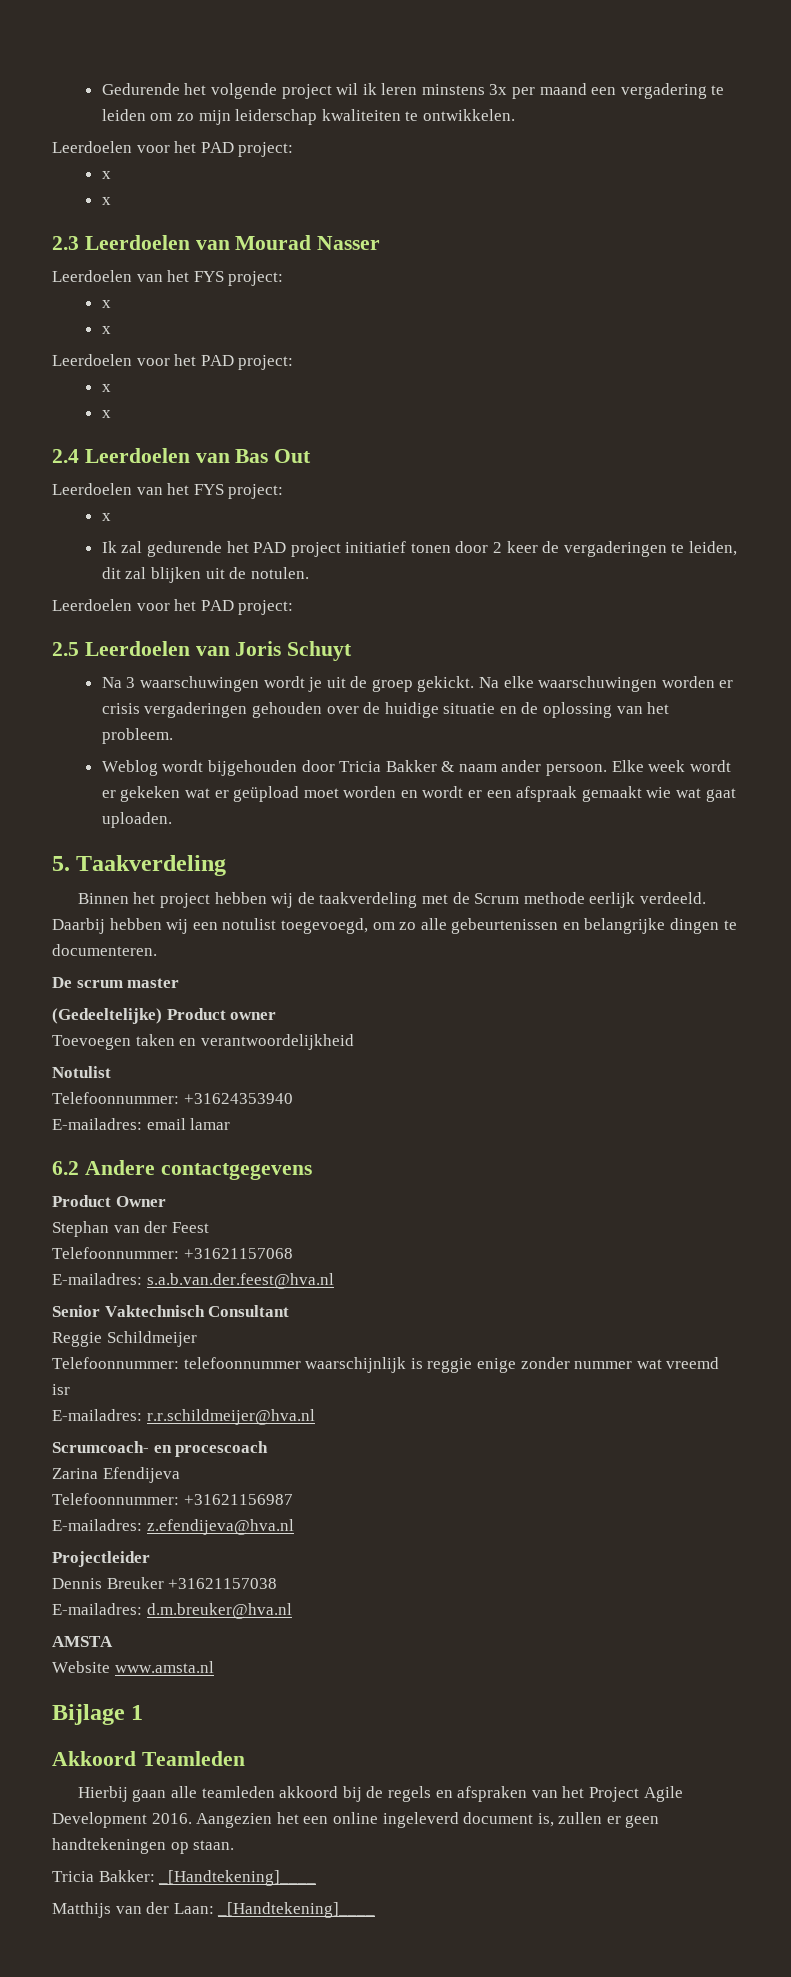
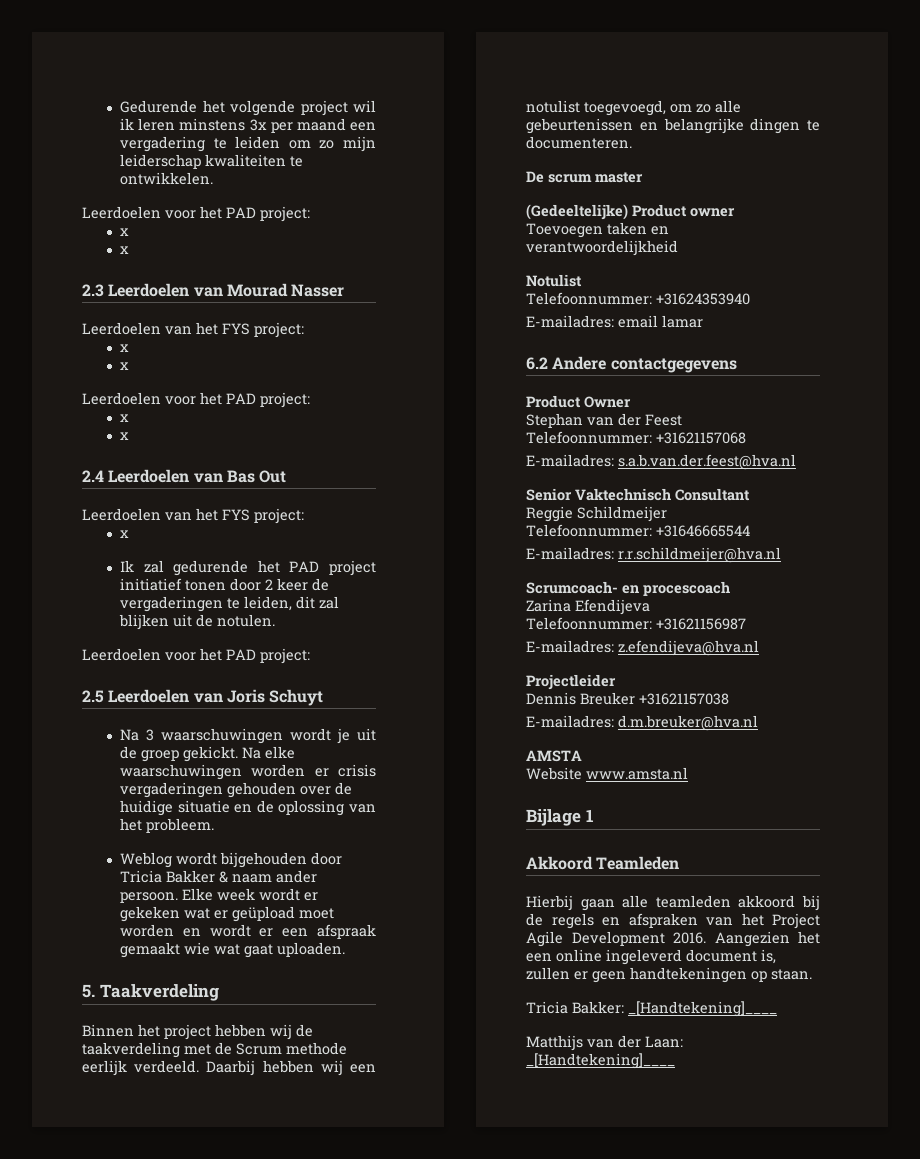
- Telefoonnummer: telefoonnummer waarschijnlijk is reggie enige zonder nummer wat vreemd isr
+ Telefoonnummer: +31646665544

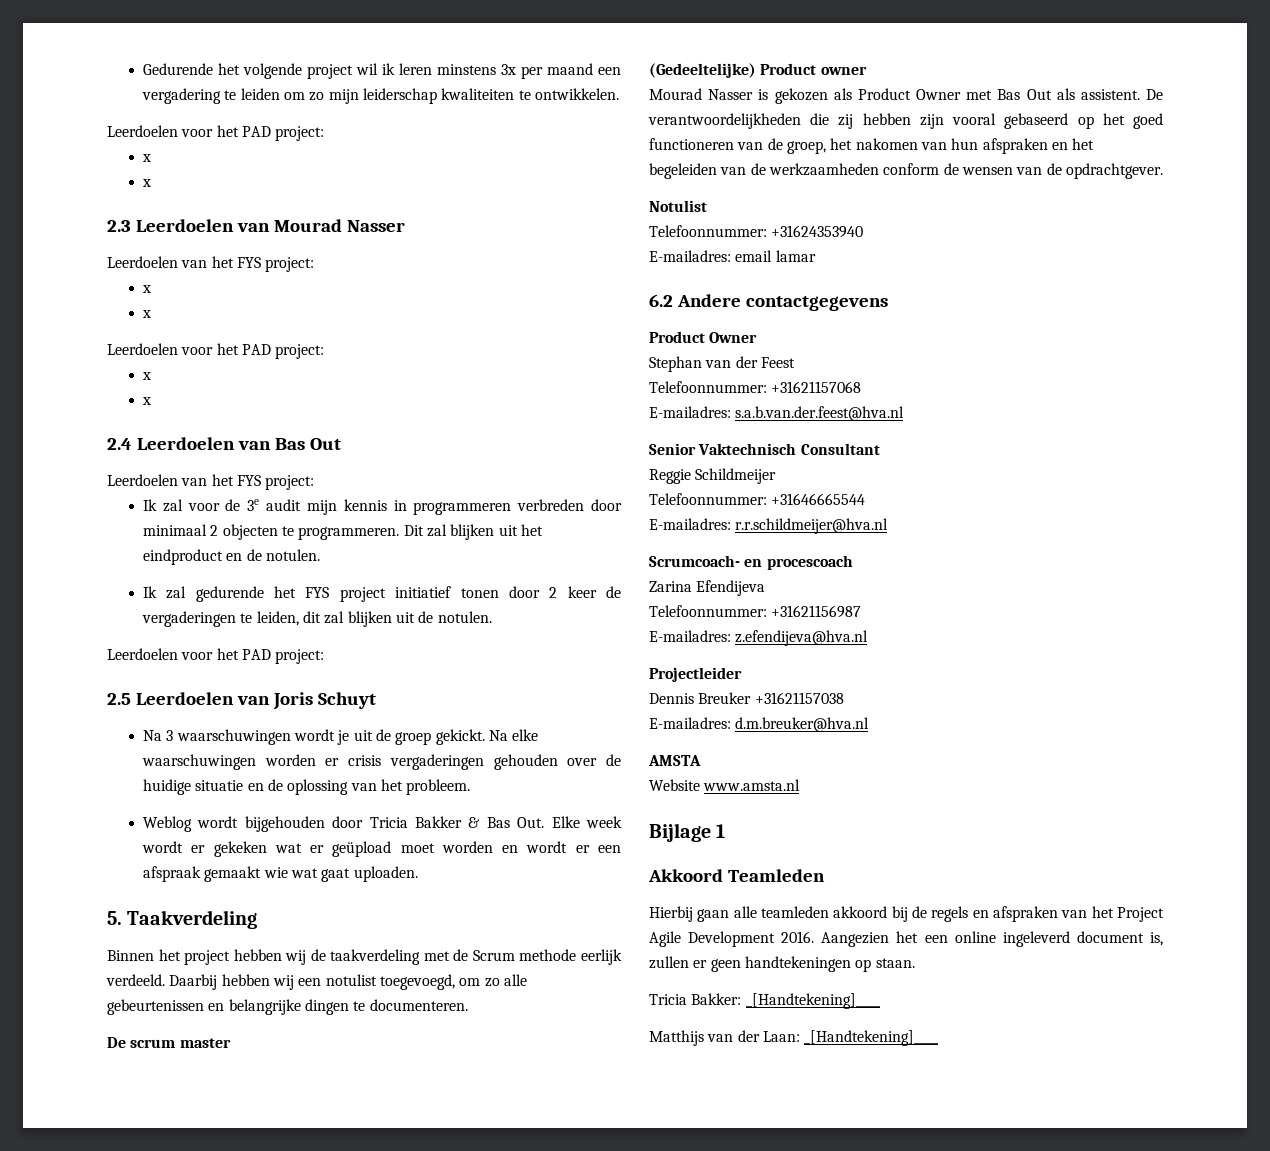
  2.4 Leerdoelen van Bas Out
  Leerdoelen van het FYS project:
- x
+ Ik zal voor de 3e audit mijn kennis in programmeren verbreden door minimaal 2 objecten te programmeren. Dit zal blijken uit het eindproduct en de notulen.
- Ik zal gedurende het PAD project initiatief tonen door 2 keer de vergaderingen te leiden, dit zal blijken uit de notulen.
+ Ik zal gedurende het FYS project initiatief tonen door 2 keer de vergaderingen te leiden, dit zal blijken uit de notulen.
- Weblog wordt bijgehouden door Tricia Bakker & naam ander persoon. Elke week wordt er gekeken wat er geüpload moet worden en wordt er een afspraak gemaakt wie wat gaat uploaden.
+ Weblog wordt bijgehouden door Tricia Bakker & Bas Out. Elke week wordt er gekeken wat er geüpload moet worden en wordt er een afspraak gemaakt wie wat gaat uploaden.
- Toevoegen taken en verantwoordelijkheid
+ Mourad Nasser is gekozen als Product Owner met Bas Out als assistent. De verantwoordelijkheden die zij hebben zijn vooral gebaseerd op het goed functioneren van de groep, het nakomen van hun afspraken en het begeleiden van de werkzaamheden conform de wensen van de opdrachtgever.

